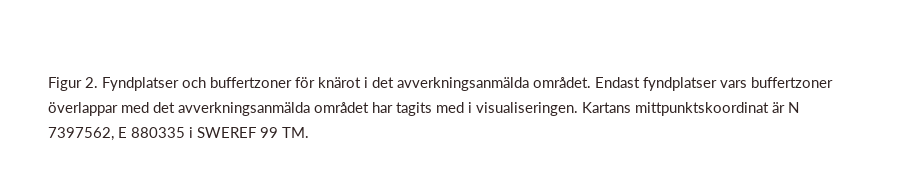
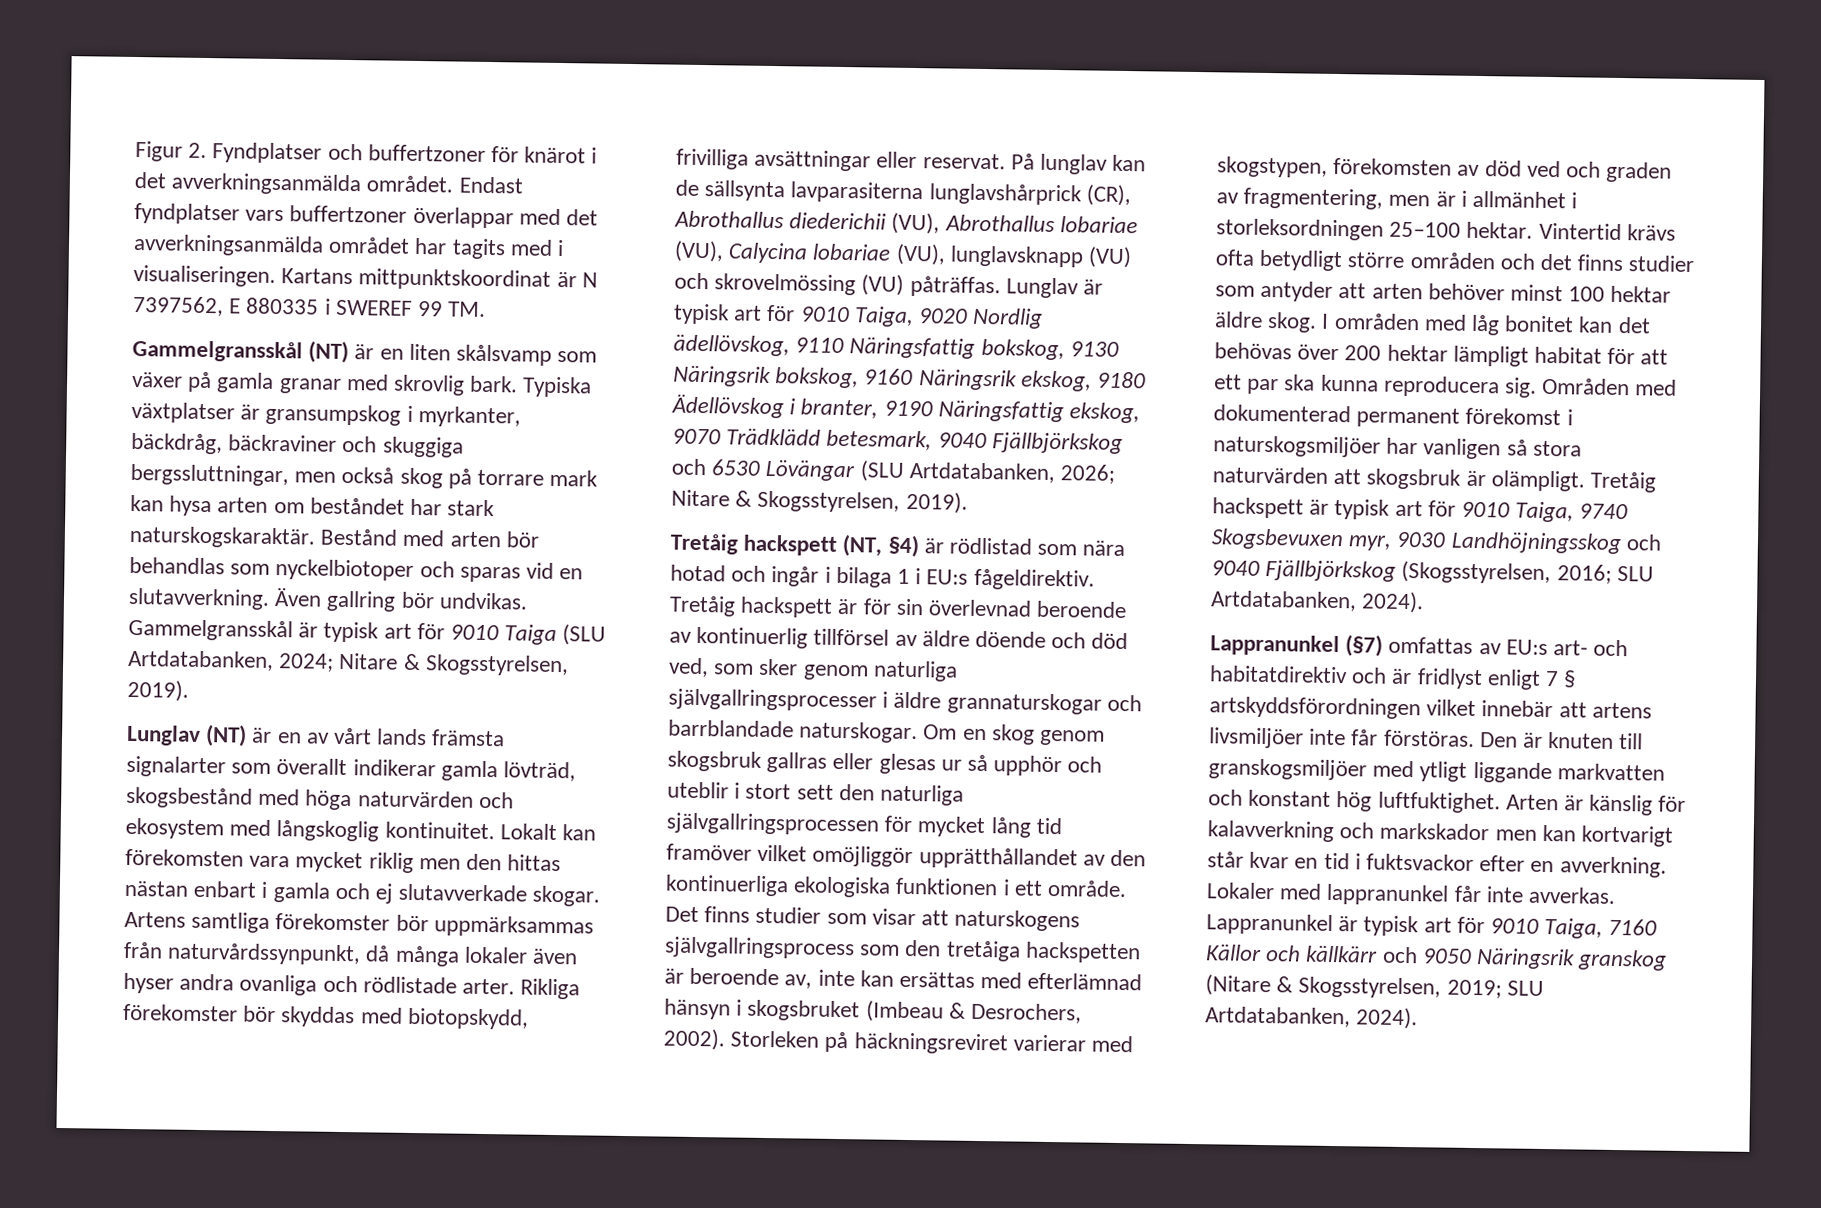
+ Gammelgransskål (NT) är en liten skålsvamp som växer på gamla granar med skrovlig bark. Typiska växtplatser är gransumpskog i myrkanter, bäckdråg, bäckraviner och skuggiga bergssluttningar, men också skog på torrare mark kan hysa arten om beståndet har stark naturskogskaraktär. Bestånd med arten bör behandlas som nyckelbiotoper och sparas vid en slutavverkning. Även gallring bör undvikas. Gammelgransskål är typisk art för 9010 Taiga (SLU Artdatabanken, 2024; Nitare & Skogsstyrelsen, 2019).
+ Lunglav (NT) är en av vårt lands främsta signalarter som överallt indikerar gamla lövträd, skogsbestånd med höga naturvärden och ekosystem med långskoglig kontinuitet. Lokalt kan förekomsten vara mycket riklig men den hittas nästan enbart i gamla och ej slutavverkade skogar. Artens samtliga förekomster bör uppmärksammas från naturvårdssynpunkt, då många lokaler även hyser andra ovanliga och rödlistade arter. Rikliga förekomster bör skyddas med biotopskydd, frivilliga avsättningar eller reservat. På lunglav kan de sällsynta lavparasiterna lunglavshårprick (CR), Abrothallus diederichii (VU), Abrothallus lobariae (VU), Calycina lobariae (VU), lunglavsknapp (VU) och skrovelmössing (VU) påträffas. Lunglav är typisk art för 9010 Taiga, 9020 Nordlig ädellövskog, 9110 Näringsfattig bokskog, 9130 Näringsrik bokskog, 9160 Näringsrik ekskog, 9180 Ädellövskog i branter, 9190 Näringsfattig ekskog, 9070 Trädklädd betesmark, 9040 Fjällbjörkskog och 6530 Lövängar (SLU Artdatabanken, 2026; Nitare & Skogsstyrelsen, 2019).
+ Tretåig hackspett (NT, §4) är rödlistad som nära hotad och ingår i bilaga 1 i EU:s fågeldirektiv. Tretåig hackspett är för sin överlevnad beroende av kontinuerlig tillförsel av äldre döende och död ved, som sker genom naturliga självgallringsprocesser i äldre grannaturskogar och barrblandade naturskogar. Om en skog genom skogsbruk gallras eller glesas ur så upphör och uteblir i stort sett den naturliga självgallringsprocessen för mycket lång tid framöver vilket omöjliggör upprätthållandet av den kontinuerliga ekologiska funktionen i ett område. Det finns studier som visar att naturskogens självgallringsprocess som den tretåiga hackspetten är beroende av, inte kan ersättas med efterlämnad hänsyn i skogsbruket (Imbeau & Desrochers, 2002). Storleken på häckningsreviret varierar med skogstypen, förekomsten av död ved och graden av fragmentering, men är i allmänhet i storleksordningen 25–100 hektar. Vintertid krävs ofta betydligt större områden och det finns studier som antyder att arten behöver minst 100 hektar äldre skog. I områden med låg bonitet kan det behövas över 200 hektar lämpligt habitat för att ett par ska kunna reproducera sig. Områden med dokumenterad permanent förekomst i naturskogsmiljöer har vanligen så stora naturvärden att skogsbruk är olämpligt. Tretåig hackspett är typisk art för 9010 Taiga, 9740 Skogsbevuxen myr, 9030 Landhöjningsskog och 9040 Fjällbjörkskog (Skogsstyrelsen, 2016; SLU Artdatabanken, 2024).
+ Lappranunkel (§7) omfattas av EU:s art- och habitatdirektiv och är fridlyst enligt 7 § artskyddsförordningen vilket innebär att artens livsmiljöer inte får förstöras. Den är knuten till granskogsmiljöer med ytligt liggande markvatten och konstant hög luftfuktighet. Arten är känslig för kalavverkning och markskador men kan kortvarigt står kvar en tid i fuktsvackor efter en avverkning. Lokaler med lappranunkel får inte avverkas. Lappranunkel är typisk art för 9010 Taiga, 7160 Källor och källkärr och 9050 Näringsrik granskog (Nitare & Skogsstyrelsen, 2019; SLU Artdatabanken, 2024).

